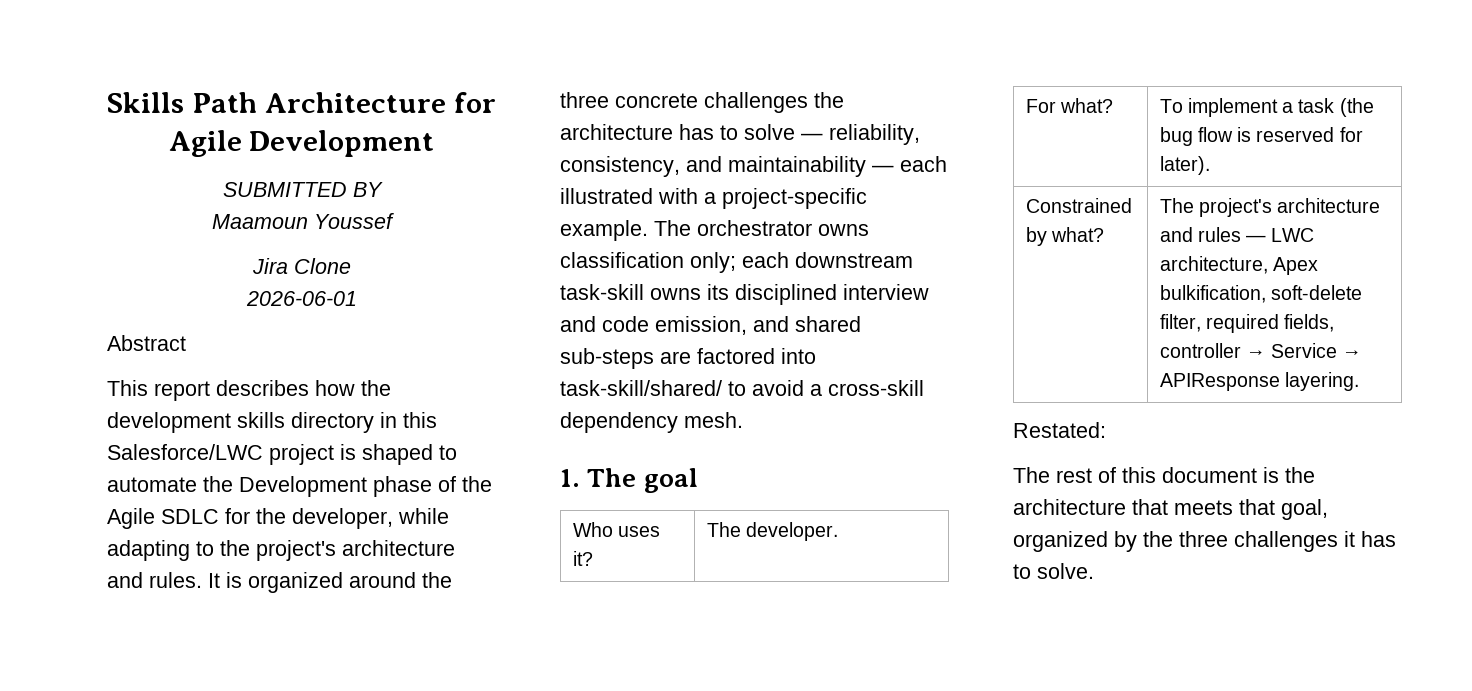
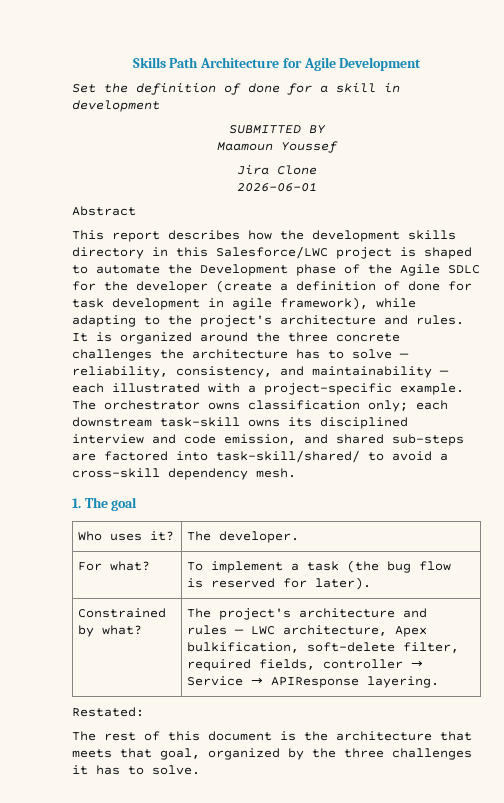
+ Set the definition of done for a skill in development
- This report describes how the development skills directory in this Salesforce/LWC project is shaped to automate the Development phase of the Agile SDLC for the developer, while adapting to the project's architecture and rules.
+ This report describes how the development skills directory in this Salesforce/LWC project is shaped to automate the Development phase of the Agile SDLC for the developer (create a definition of done for task development in agile framework), while adapting to the project's architecture and rules.

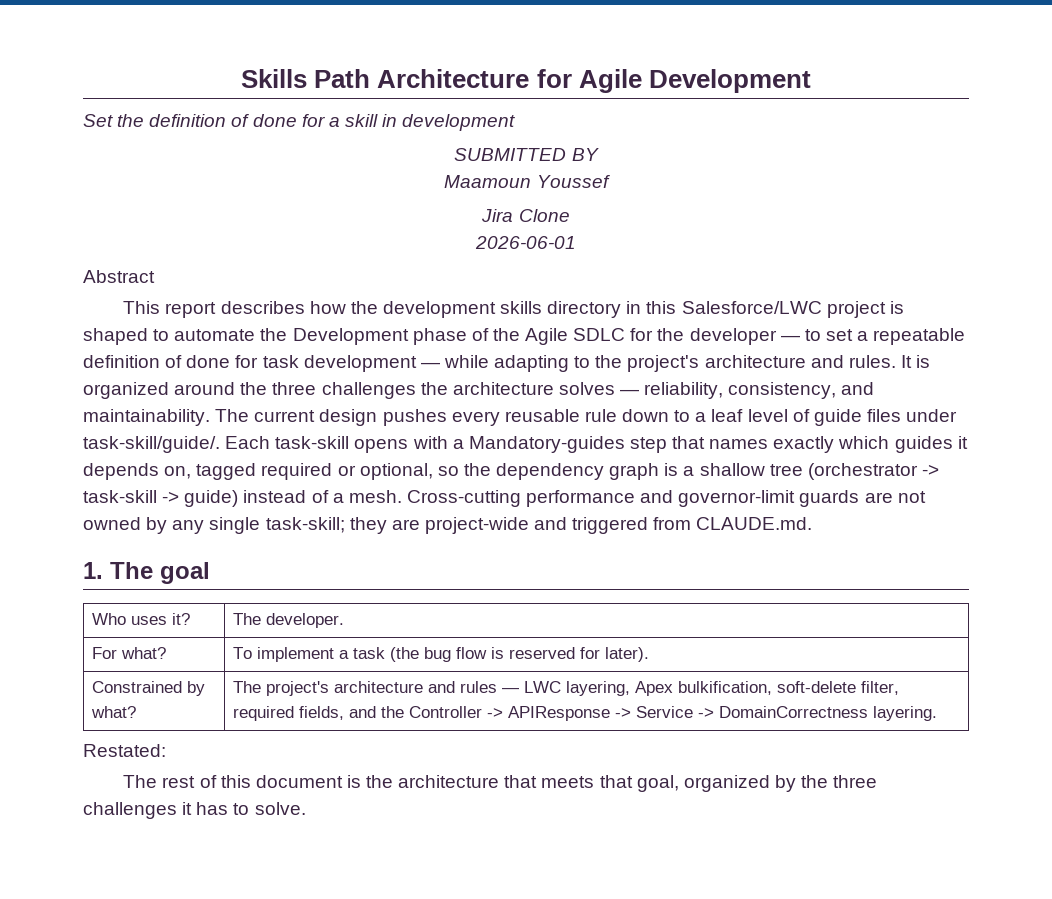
- This report describes how the development skills directory in this Salesforce/LWC project is shaped to automate the Development phase of the Agile SDLC for the developer (create a definition of done for task development in agile framework), while adapting to the project's architecture and rules.
+ This report describes how the development skills directory in this Salesforce/LWC project is shaped to automate the Development phase of the Agile SDLC for the developer — to set a repeatable definition of done for task development — while adapting to the project's architecture and rules.
- It is organized around the three concrete challenges the architecture has to solve — reliability, consistency, and maintainability — each illustrated with a project-specific example. The orchestrator owns classification only; each downstream task-skill owns its disciplined interview and code emission, and shared sub-steps are factored into task-skill/shared/ to avoid a cross-skill dependency mesh.
+ It is organized around the three challenges the architecture solves — reliability, consistency, and maintainability. The current design pushes every reusable rule down to a leaf level of guide files under task-skill/guide/. Each task-skill opens with a Mandatory-guides step that names exactly which guides it depends on, tagged required or optional, so the dependency graph is a shallow tree (orchestrator -> task-skill -> guide) instead of a mesh. Cross-cutting performance and governor-limit guards are not owned by any single task-skill; they are project-wide and triggered from CLAUDE.md.
- Constrained by what? | The project's architecture and rules — LWC architecture, Apex bulkification, soft-delete filter, required fields, controller → Service → APIResponse layering.
+ Constrained by what? | The project's architecture and rules — LWC layering, Apex bulkification, soft-delete filter, required fields, and the Controller -> APIResponse -> Service -> DomainCorrectness layering.

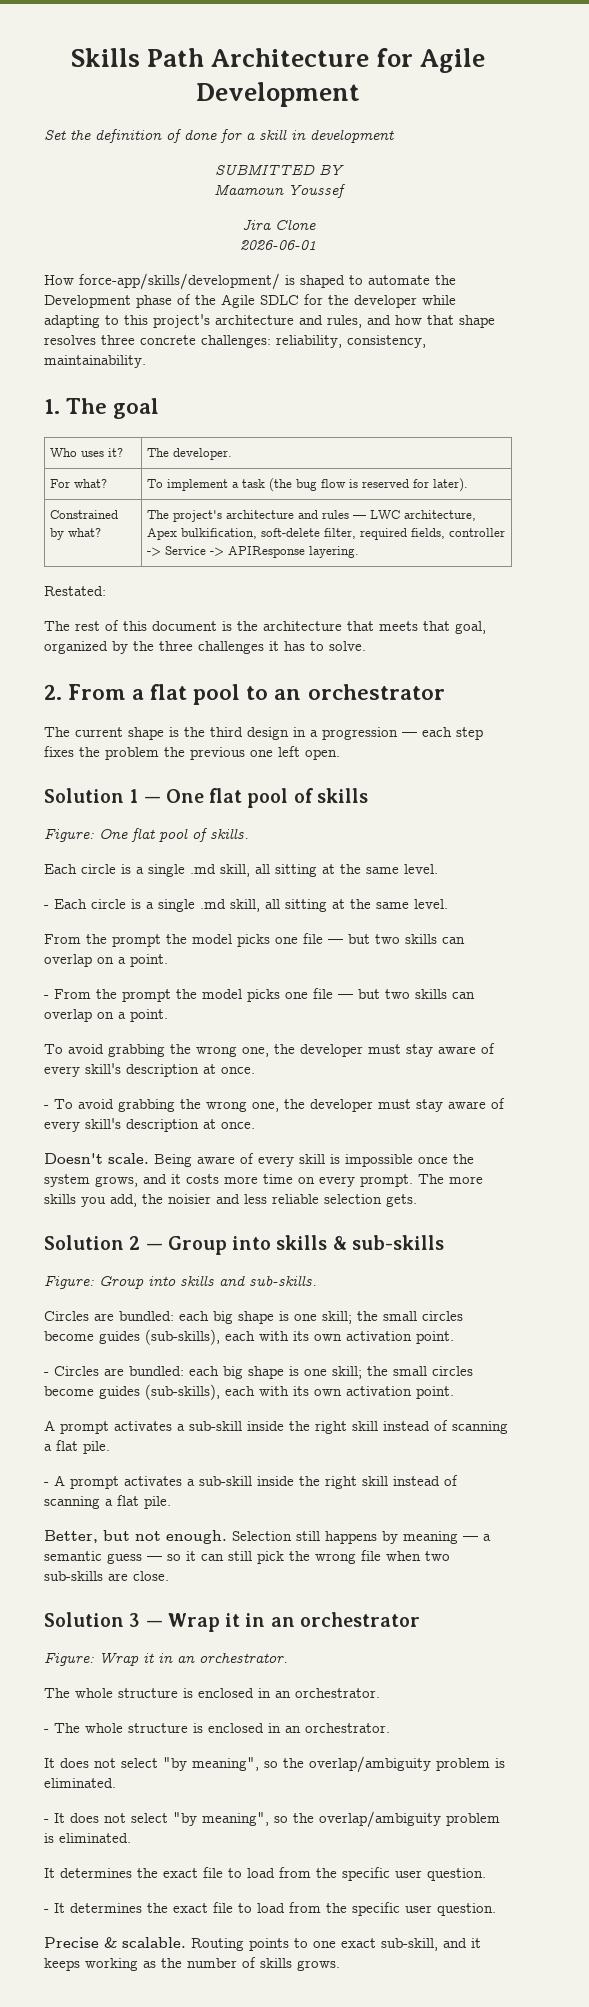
- Abstract
- This report describes how the development skills directory in this Salesforce/LWC project is shaped to automate the Development phase of the Agile SDLC for the developer — to set a repeatable definition of done for task development — while adapting to the project's architecture and rules. It is organized around the three challenges the architecture solves — reliability, consistency, and maintainability. The current design pushes every reusable rule down to a leaf level of guide files under task-skill/guide/. Each task-skill opens with a Mandatory-guides step that names exactly which guides it depends on, tagged required or optional, so the dependency graph is a shallow tree (orchestrator -> task-skill -> guide) instead of a mesh. Cross-cutting performance and governor-limit guards are not owned by any single task-skill; they are project-wide and triggered from CLAUDE.md.
+ How force-app/skills/development/ is shaped to automate the Development phase of the Agile SDLC for the developer while adapting to this project's architecture and rules, and how that shape resolves three concrete challenges: reliability, consistency, maintainability.
- Constrained by what? | The project's architecture and rules — LWC layering, Apex bulkification, soft-delete filter, required fields, and the Controller -> APIResponse -> Service -> DomainCorrectness layering.
+ Constrained by what? | The project's architecture and rules — LWC architecture, Apex bulkification, soft-delete filter, required fields, controller -> Service -> APIResponse layering.
+ 2. From a flat pool to an orchestrator
+ The current shape is the third design in a progression — each step fixes the problem the previous one left open.
+ Solution 1 — One flat pool of skills
+ Figure: One flat pool of skills.
+ Each circle is a single .md skill, all sitting at the same level.
+ - Each circle is a single .md skill, all sitting at the same level.
+ From the prompt the model picks one file — but two skills can overlap on a point.
+ - From the prompt the model picks one file — but two skills can overlap on a point.
+ To avoid grabbing the wrong one, the developer must stay aware of every skill's description at once.
+ - To avoid grabbing the wrong one, the developer must stay aware of every skill's description at once.
+ Doesn't scale. Being aware of every skill is impossible once the system grows, and it costs more time on every prompt. The more skills you add, the noisier and less reliable selection gets.
+ Solution 2 — Group into skills & sub-skills
+ Figure: Group into skills and sub-skills.
+ Circles are bundled: each big shape is one skill; the small circles become guides (sub-skills), each with its own activation point.
+ - Circles are bundled: each big shape is one skill; the small circles become guides (sub-skills), each with its own activation point.
+ A prompt activates a sub-skill inside the right skill instead of scanning a flat pile.
+ - A prompt activates a sub-skill inside the right skill instead of scanning a flat pile.
+ Better, but not enough. Selection still happens by meaning — a semantic guess — so it can still pick the wrong file when two sub-skills are close.
+ Solution 3 — Wrap it in an orchestrator
+ Figure: Wrap it in an orchestrator.
+ The whole structure is enclosed in an orchestrator.
+ - The whole structure is enclosed in an orchestrator.
+ It does not select "by meaning", so the overlap/ambiguity problem is eliminated.
+ - It does not select "by meaning", so the overlap/ambiguity problem is eliminated.
+ It determines the exact file to load from the specific user question.
+ - It determines the exact file to load from the specific user question.
+ Precise & scalable. Routing points to one exact sub-skill, and it keeps working as the number of skills grows.

